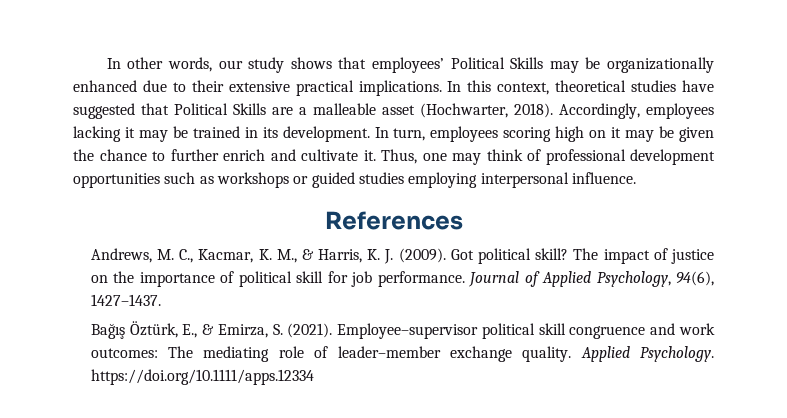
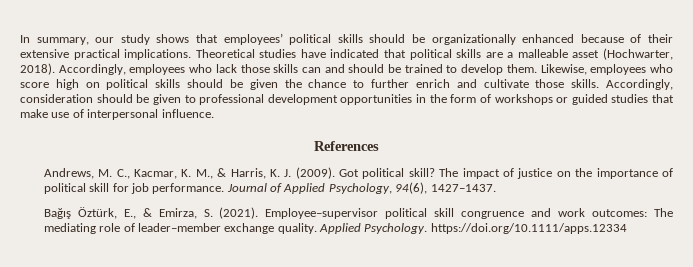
- In other words, our study shows that employees’ Political Skills may be organizationally enhanced due to their extensive practical implications.
+ In summary, our study shows that employees’ political skills should be organizationally enhanced because of their extensive practical implications.
- In this context, theoretical studies have suggested that Political Skills are a malleable asset (Hochwarter, 2018).
+ Theoretical studies have indicated that political skills are a malleable asset (Hochwarter, 2018).
- Accordingly, employees lacking it may be trained in its development. In turn, employees scoring high on it may be given the chance to further enrich and cultivate it. Thus, one may think of professional development opportunities such as workshops or guided studies employing interpersonal influence.
+ Accordingly, employees who lack those skills can and should be trained to develop them. Likewise, employees who score high on political skills should be given the chance to further enrich and cultivate those skills. Accordingly, consideration should be given to professional development opportunities in the form of workshops or guided studies that make use of interpersonal influence.

